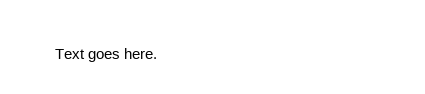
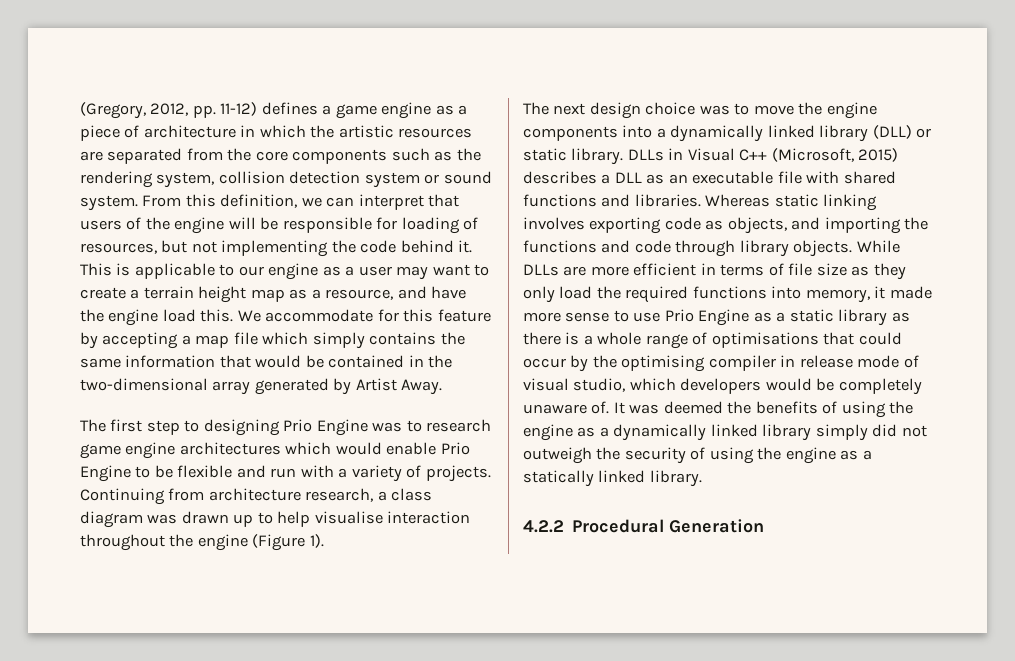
- Text goes here.
+ (Gregory, 2012, pp. 11-12) defines a game engine as a piece of architecture in which the artistic resources are separated from the core components such as the rendering system, collision detection system or sound system. From this definition, we can interpret that users of the engine will be responsible for loading of resources, but not implementing the code behind it. This is applicable to our engine as a user may want to create a terrain height map as a resource, and have the engine load this. We accommodate for this feature by accepting a map file which simply contains the same information that would be contained in the two-dimensional array generated by Artist Away.
+ The first step to designing Prio Engine was to research game engine architectures which would enable Prio Engine to be flexible and run with a variety of projects. Continuing from architecture research, a class diagram was drawn up to help visualise interaction throughout the engine (Figure 1).
+ The next design choice was to move the engine components into a dynamically linked library (DLL) or static library. DLLs in Visual C++ (Microsoft, 2015) describes a DLL as an executable file with shared functions and libraries. Whereas static linking involves exporting code as objects, and importing the functions and code through library objects. While DLLs are more efficient in terms of file size as they only load the required functions into memory, it made more sense to use Prio Engine as a static library as there is a whole range of optimisations that could occur by the optimising compiler in release mode of visual studio, which developers would be completely unaware of. It was deemed the benefits of using the engine as a dynamically linked library simply did not outweigh the security of using the engine as a statically linked library.
+ 4.2.2 Procedural Generation

